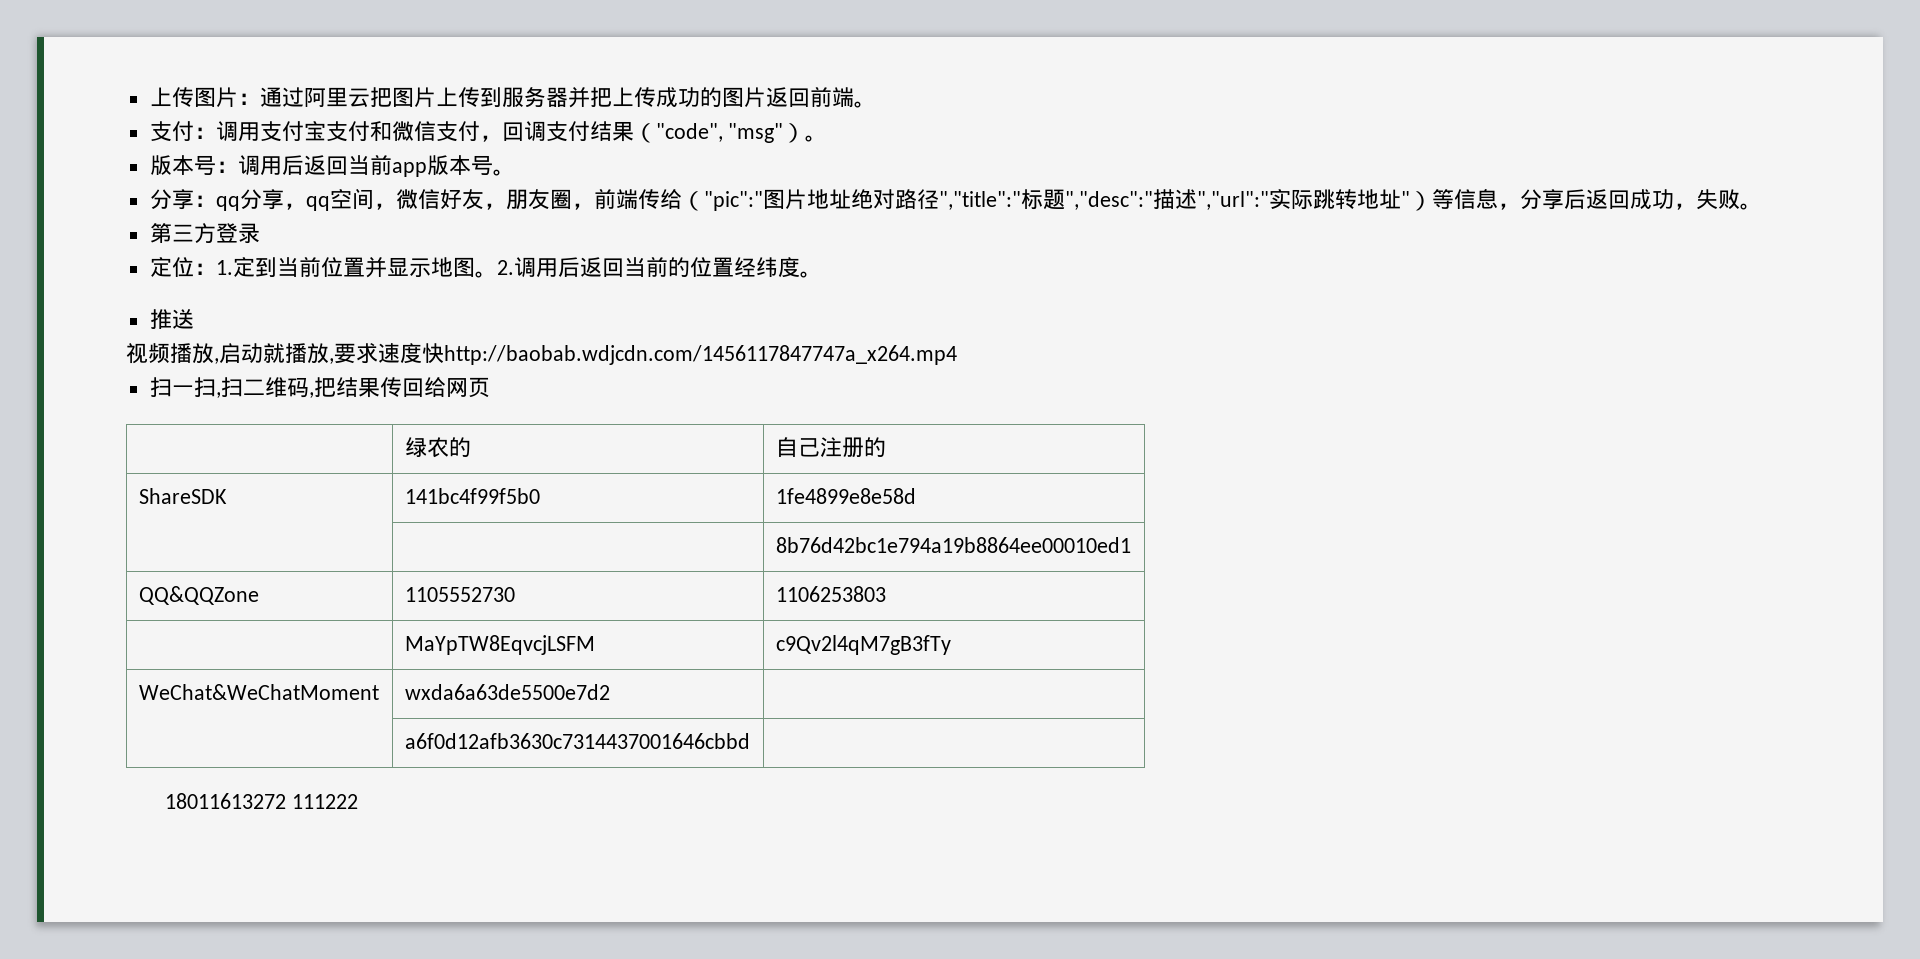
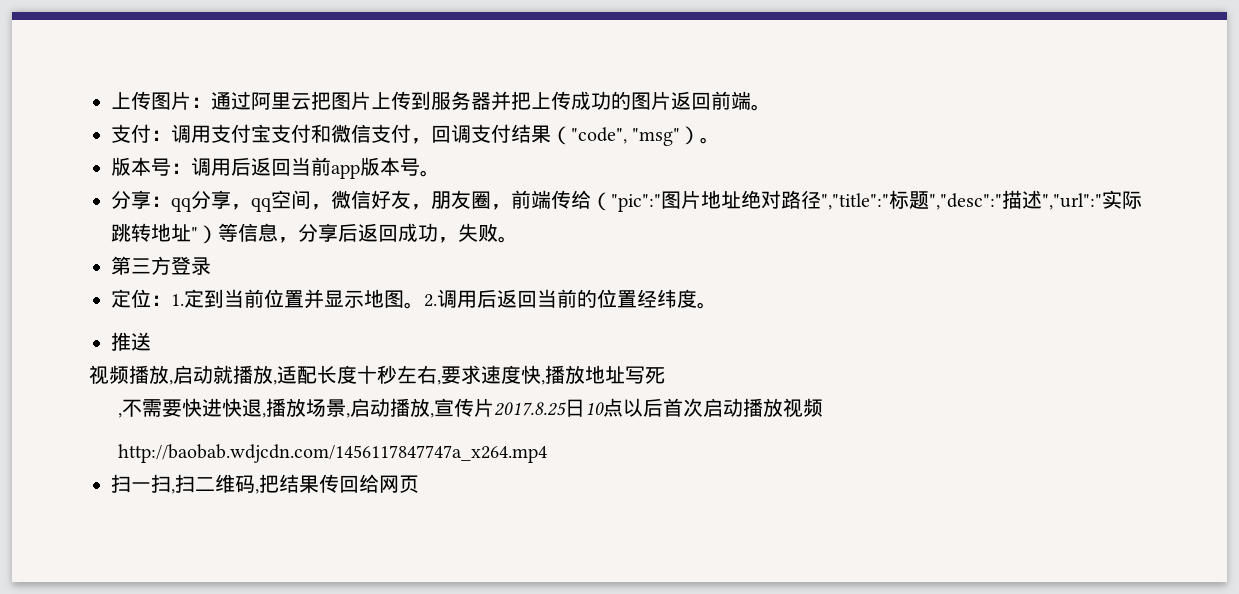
- 视频播放,启动就播放,要求速度快http://baobab.wdjcdn.com/1456117847747a_x264.mp4
+ 视频播放,启动就播放,适配长度十秒左右,要求速度快,播放地址写死
+ ,不需要快进快退,播放场景,启动播放,宣传片2017.8.25日10点以后首次启动播放视频
+ http://baobab.wdjcdn.com/1456117847747a_x264.mp4
- | 绿农的 | 自己注册的
- ShareSDK | 141bc4f99f5b0 | 1fe4899e8e58d
- | | 8b76d42bc1e794a19b8864ee00010ed1
- QQ&QQZone | 1105552730 | 1106253803
- | MaYpTW8EqvcjLSFM | c9Qv2l4qM7gB3fTy
- WeChat&WeChatMoment | wxda6a63de5500e7d2 |
- | a6f0d12afb3630c7314437001646cbbd |
- 18011613272 111222

